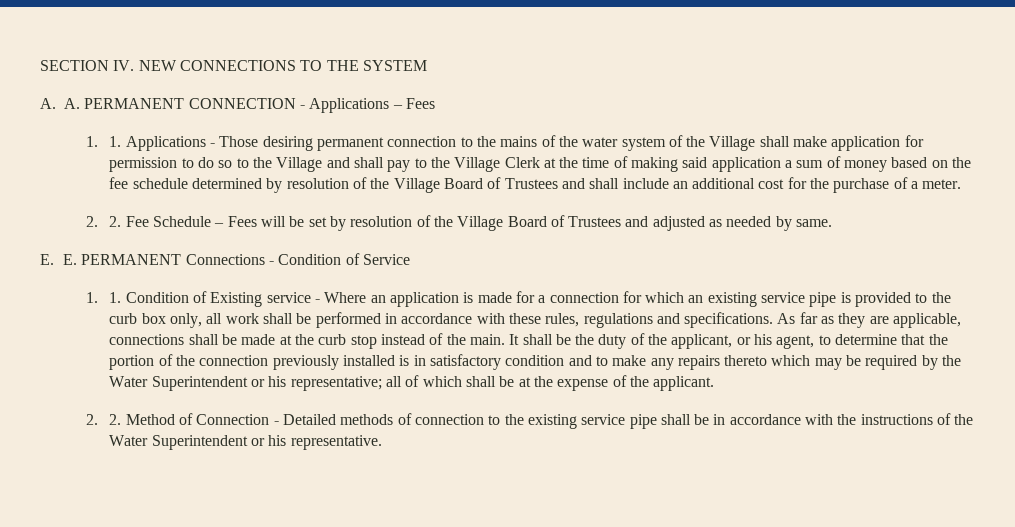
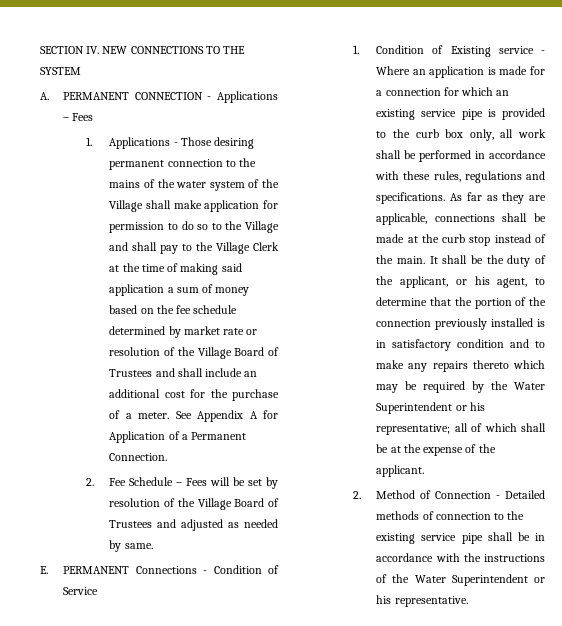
- A. A. PERMANENT CONNECTION - Applications – Fees
+ A. PERMANENT CONNECTION - Applications – Fees
- 1. 1. Applications - Those desiring permanent connection to the mains of the water system of the Village shall make application for permission to do so to the Village and shall pay to the Village Clerk at the time of making said application a sum of money based on the fee schedule determined by resolution of the Village Board of Trustees and shall include an additional cost for the purchase of a meter.
- 2. 2. Fee Schedule – Fees will be set by resolution of the Village Board of Trustees and adjusted as needed by same.
+ 1. Applications - Those desiring permanent connection to the mains of the water system of the Village shall make application for permission to do so to the Village and shall pay to the Village Clerk at the time of making said application a sum of money based on the fee schedule determined by market rate or resolution of the Village Board of Trustees and shall include an additional cost for the purchase of a meter. See Appendix A for Application of a Permanent Connection.
+ 2. Fee Schedule – Fees will be set by resolution of the Village Board of Trustees and adjusted as needed by same.
- E. E. PERMANENT Connections - Condition of Service
+ E. PERMANENT Connections - Condition of Service
- 1. 1. Condition of Existing service - Where an application is made for a connection for which an existing service pipe is provided to the curb box only, all work shall be performed in accordance with these rules, regulations and specifications.
+ 1. Condition of Existing service - Where an application is made for a connection for which an existing service pipe is provided to the curb box only, all work shall be performed in accordance with these rules, regulations and specifications.
- 2. 2. Method of Connection - Detailed methods of connection to the existing service pipe shall be in accordance with the instructions of the Water Superintendent or his representative.
+ 2. Method of Connection - Detailed methods of connection to the existing service pipe shall be in accordance with the instructions of the Water Superintendent or his representative.

